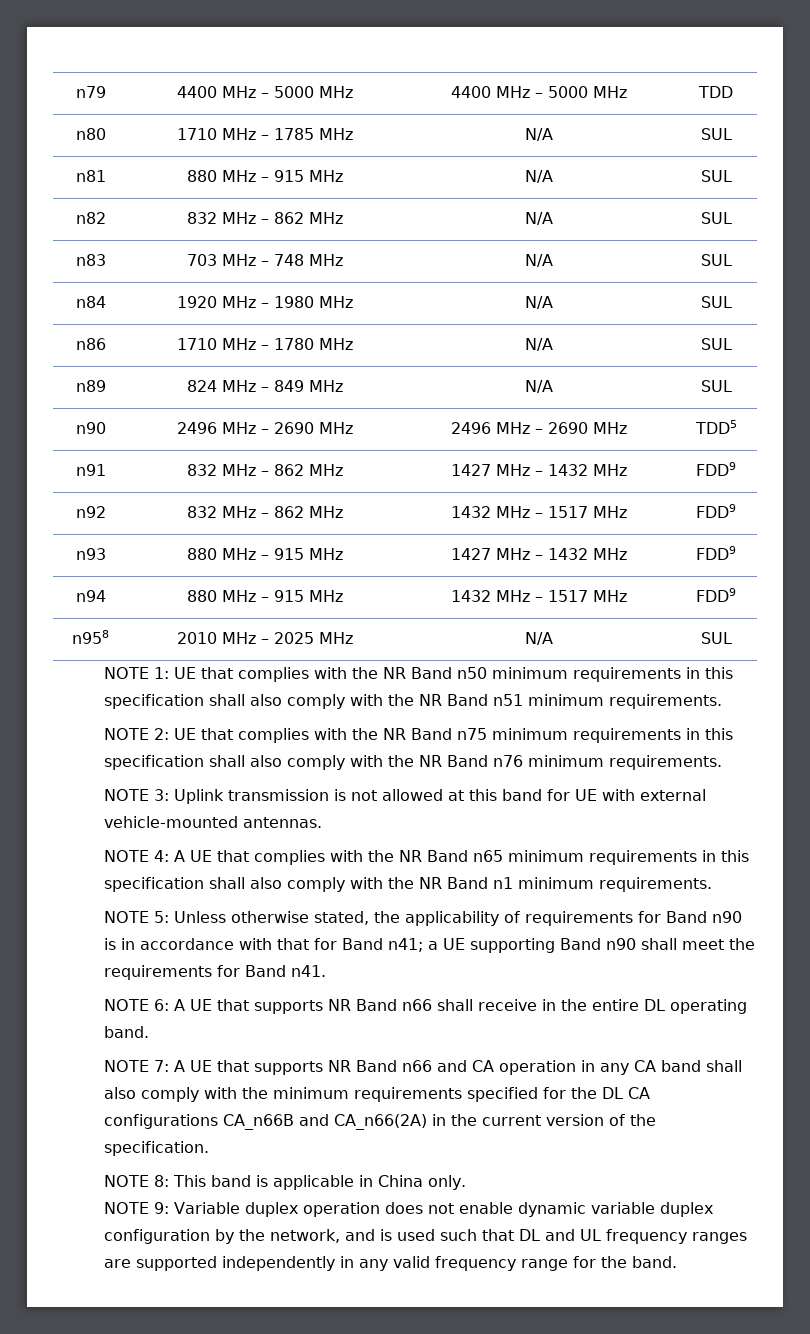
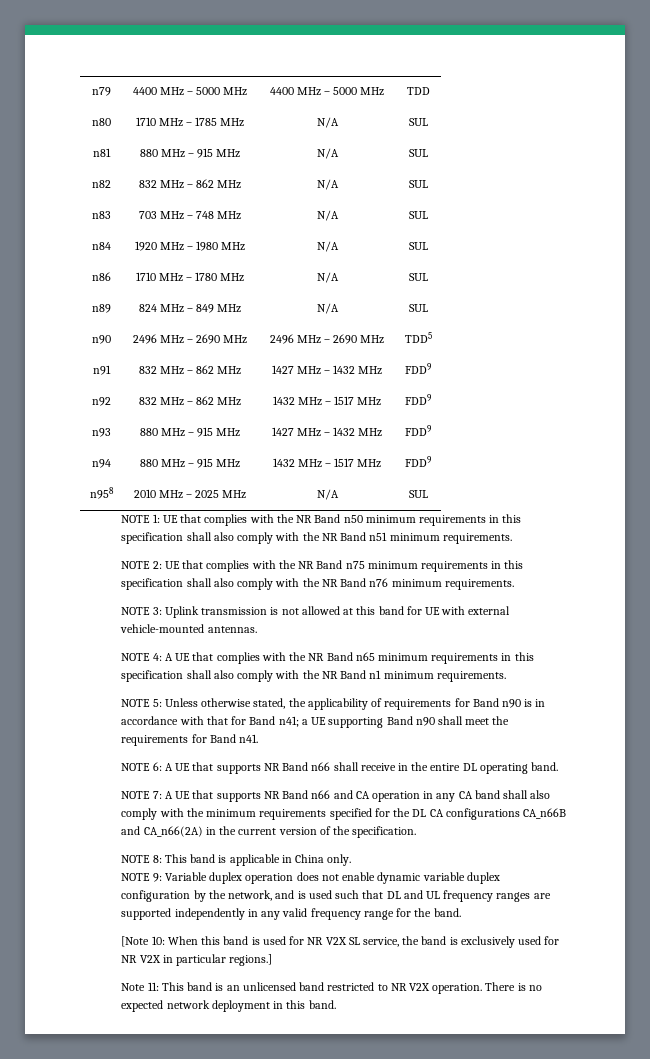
+ [Note 10: When this band is used for NR V2X SL service, the band is exclusively used for NR V2X in particular regions.]
+ Note 11: This band is an unlicensed band restricted to NR V2X operation. There is no expected network deployment in this band.

